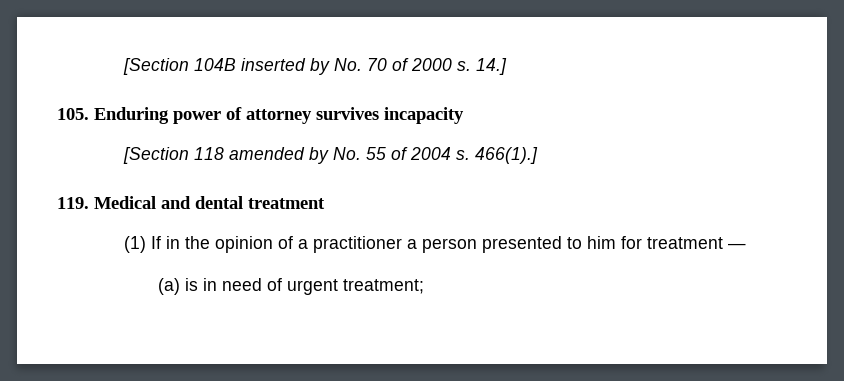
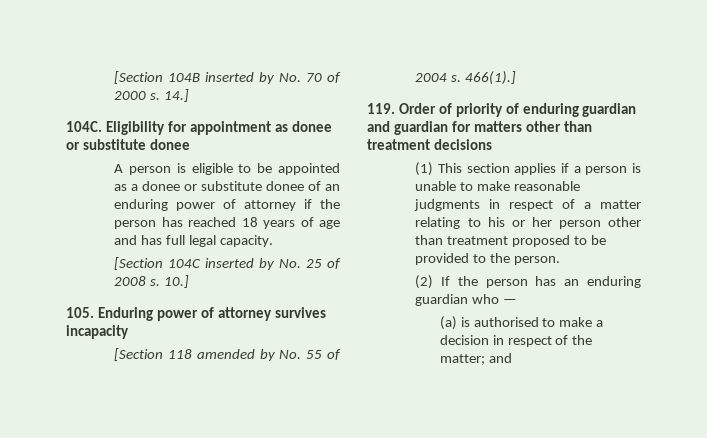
+ 104C. Eligibility for appointment as donee or substitute donee
+ A person is eligible to be appointed as a donee or substitute donee of an enduring power of attorney if the person has reached 18 years of age and has full legal capacity.
+ [Section 104C inserted by No. 25 of 2008 s. 10.]
- 119. Medical and dental treatment
+ 119. Order of priority of enduring guardian and guardian for matters other than treatment decisions
- (1) If in the opinion of a practitioner a person presented to him for treatment —
- (a) is in need of urgent treatment;
+ (1) This section applies if a person is unable to make reasonable judgments in respect of a matter relating to his or her person other than treatment proposed to be provided to the person.
+ (2) If the person has an enduring guardian who —
+ (a) is authorised to make a decision in respect of the matter; and

